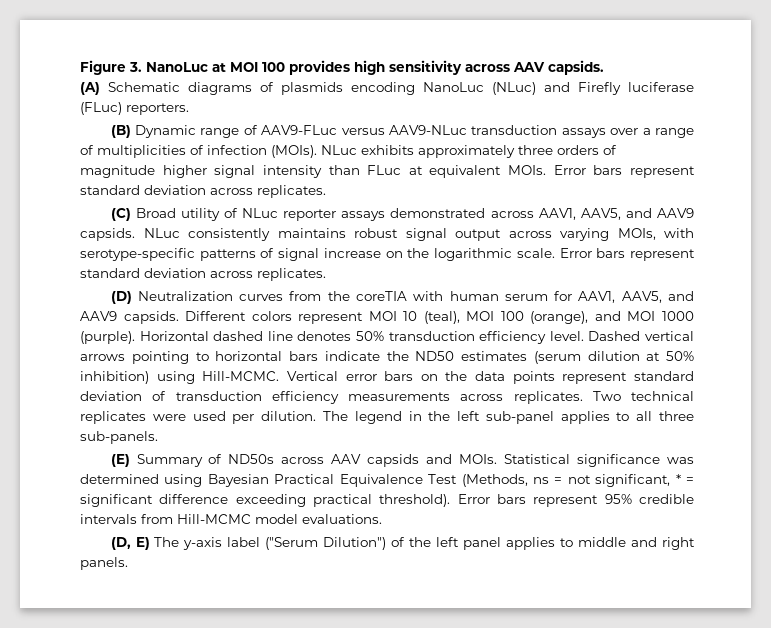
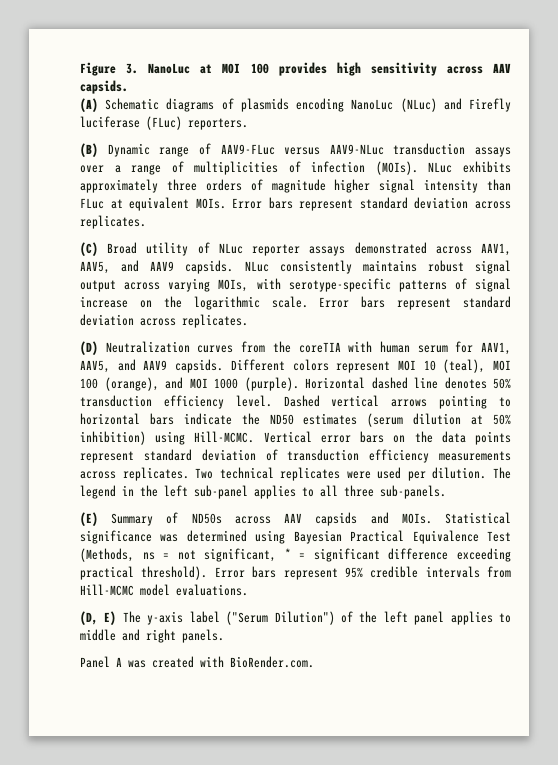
+ Panel A was created with BioRender.com.

